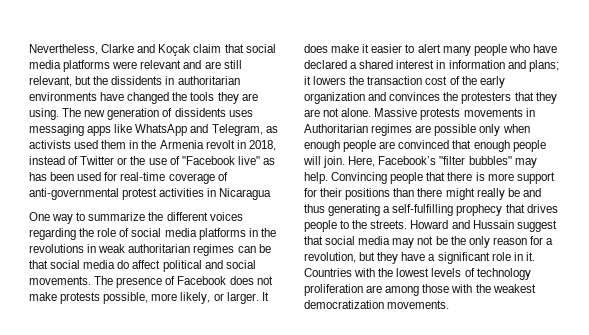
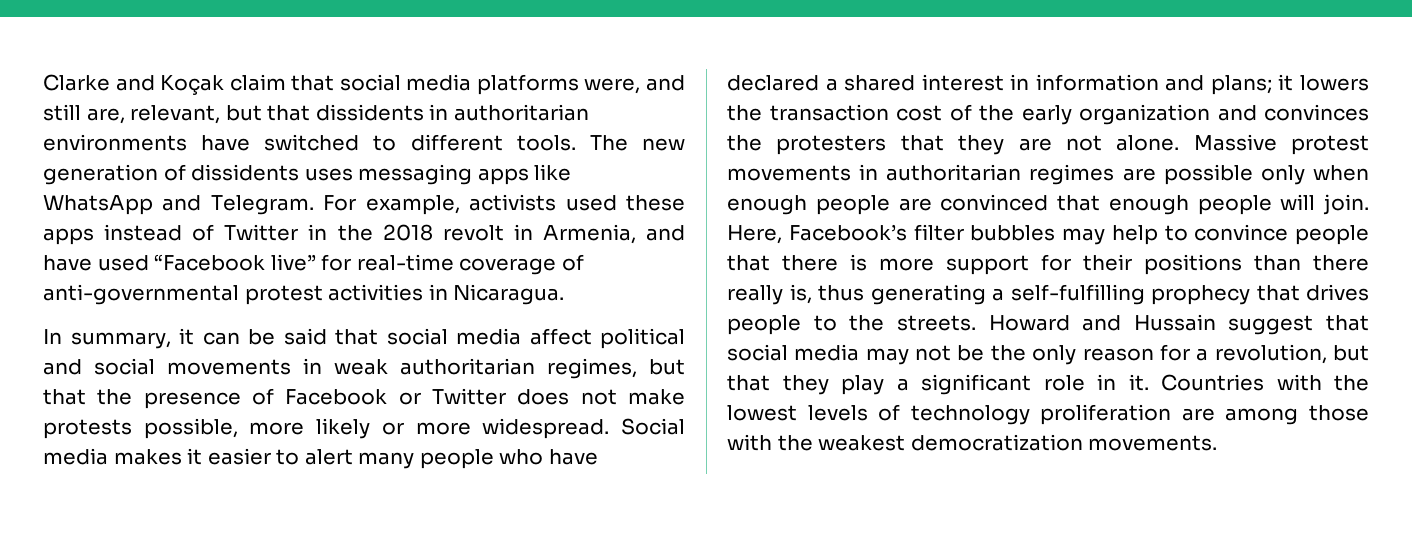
- Nevertheless, Clarke and Koçak claim that social media platforms were relevant and are still relevant, but the dissidents in authoritarian environments have changed the tools they are using.
+ Clarke and Koçak claim that social media platforms were, and still are, relevant, but that dissidents in authoritarian environments have switched to different tools.
- The new generation of dissidents uses messaging apps like WhatsApp and Telegram, as activists used them in the Armenia revolt in 2018, instead of Twitter or the use of "Facebook live" as has been used for real-time coverage of anti-governmental protest activities in Nicaragua
- One way to summarize the different voices regarding the role of social media platforms in the revolutions in weak authoritarian regimes can be that social media do affect political and social movements. The presence of Facebook does not make protests possible, more likely, or larger. It does make it easier to alert many people who have declared a shared interest in information and plans;
+ The new generation of dissidents uses messaging apps like WhatsApp and Telegram. For example, activists used these apps instead of Twitter in the 2018 revolt in Armenia, and have used “Facebook live” for real-time coverage of anti-governmental protest activities in Nicaragua.
+ In summary, it can be said that social media affect political and social movements in weak authoritarian regimes, but that the presence of Facebook or Twitter does not make protests possible, more likely or more widespread. Social media makes it easier to alert many people who have declared a shared interest in information and plans;
- Massive protests movements in Authoritarian regimes are possible only when enough people are convinced that enough people will join.
+ Massive protest movements in authoritarian regimes are possible only when enough people are convinced that enough people will join.
- Here, Facebook’s "filter bubbles" may help. Convincing people that there is more support for their positions than there might really be and thus generating a self-fulfilling prophecy that drives people to the streets.
+ Here, Facebook’s filter bubbles may help to convince people that there is more support for their positions than there really is, thus generating a self-fulfilling prophecy that drives people to the streets.
- Howard and Hussain suggest that social media may not be the only reason for a revolution, but they have a significant role in it.
+ Howard and Hussain suggest that social media may not be the only reason for a revolution, but that they play a significant role in it.

